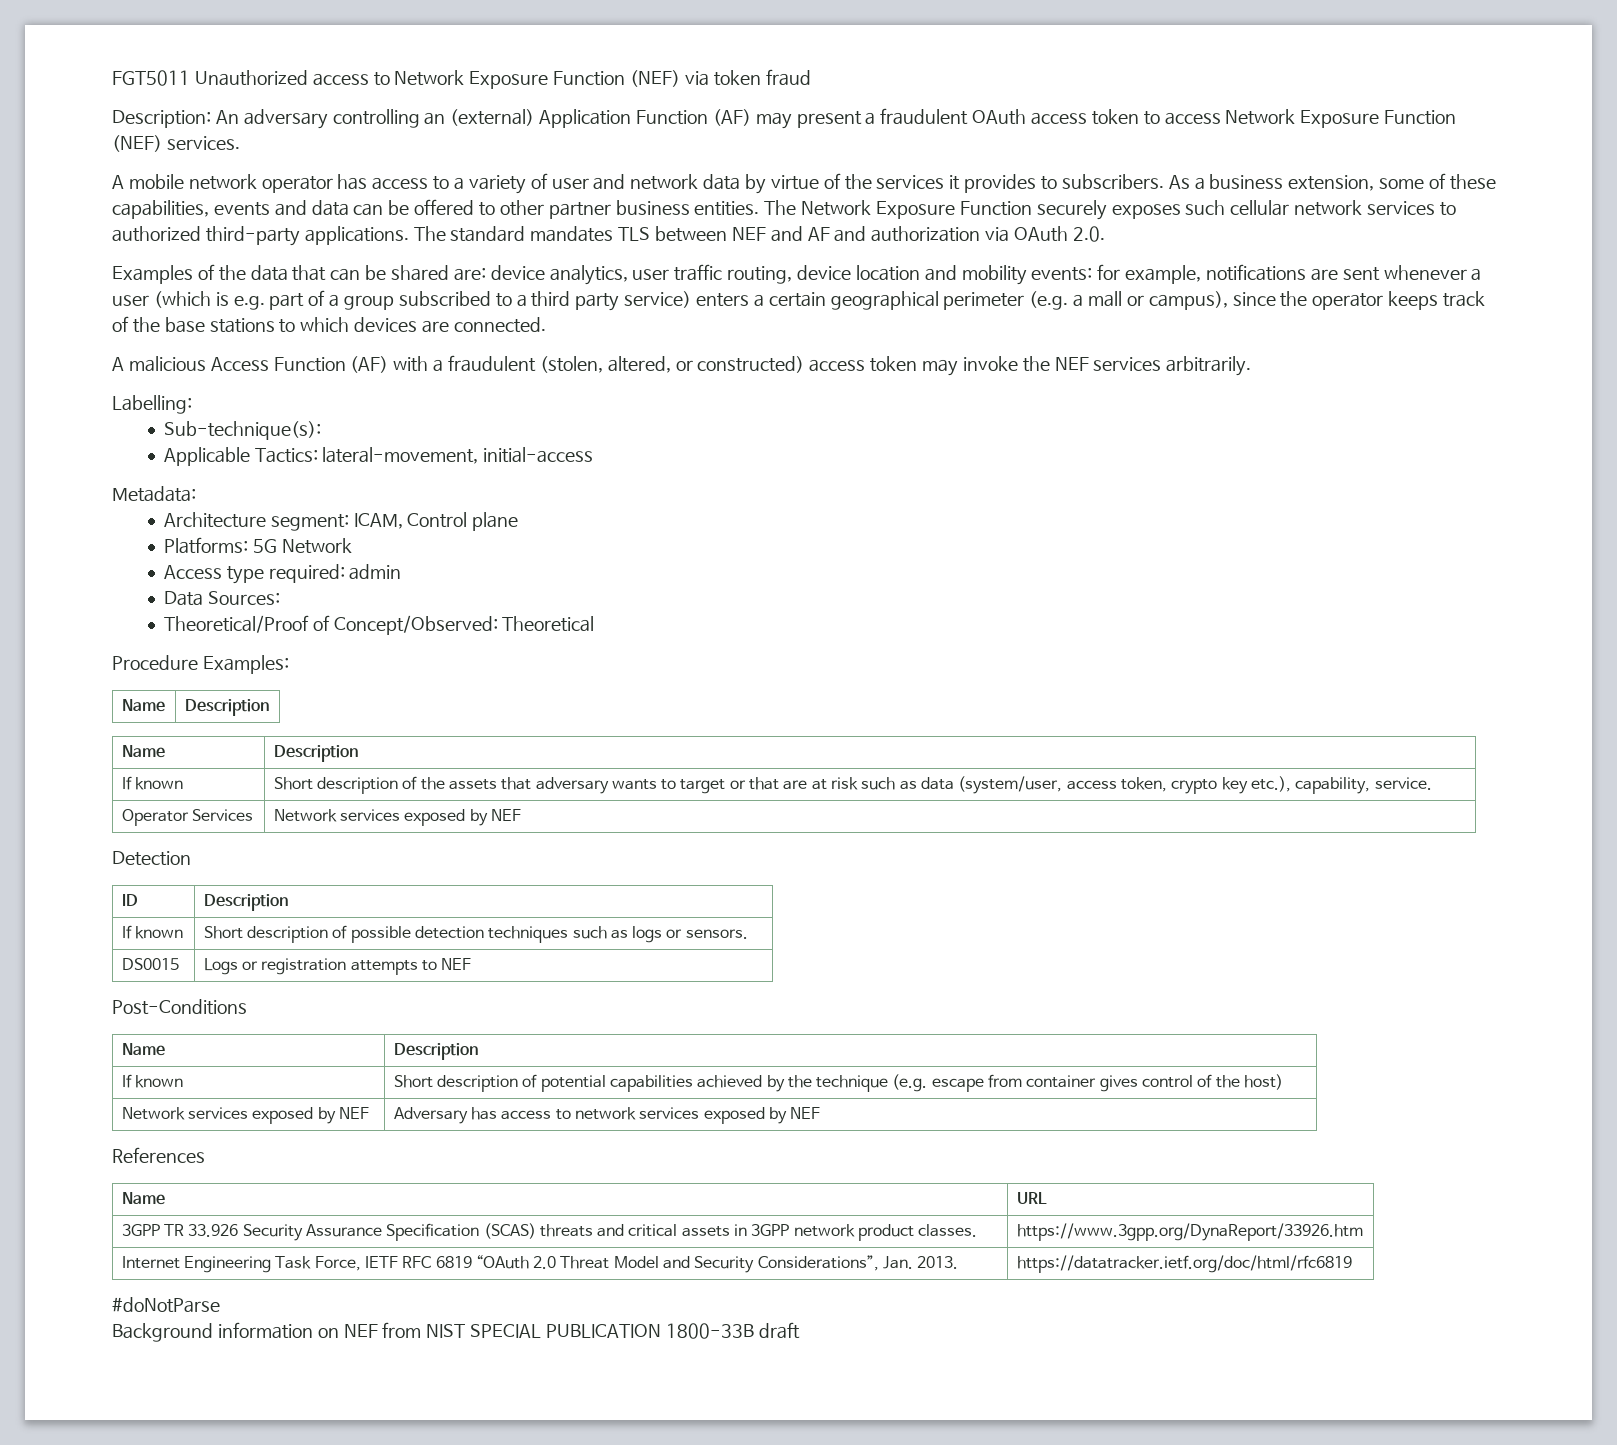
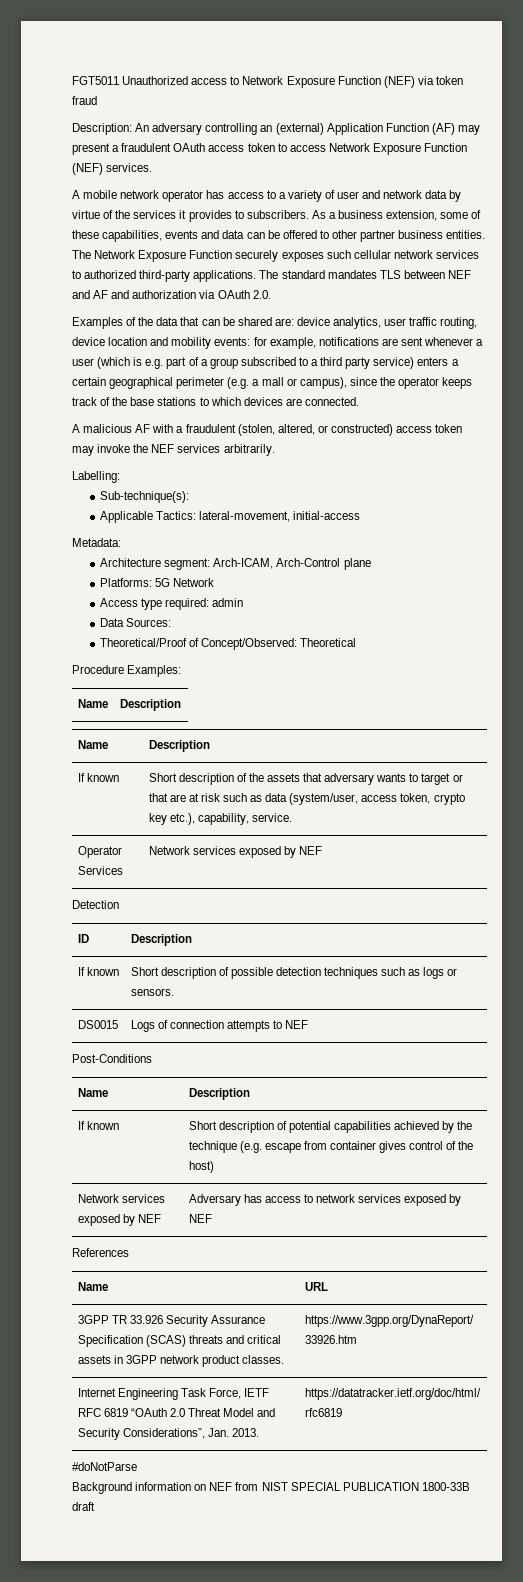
- A malicious Access Function (AF) with a fraudulent (stolen, altered, or constructed) access token may invoke the NEF services arbitrarily.
+ A malicious AF with a fraudulent (stolen, altered, or constructed) access token may invoke the NEF services arbitrarily.
- Architecture segment: ICAM, Control plane
+ Architecture segment: Arch-ICAM, Arch-Control plane
- DS0015 | Logs or registration attempts to NEF
+ DS0015 | Logs of connection attempts to NEF

